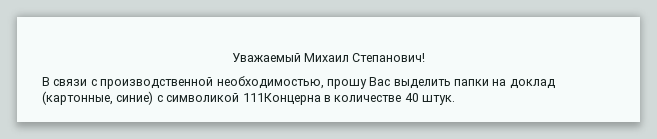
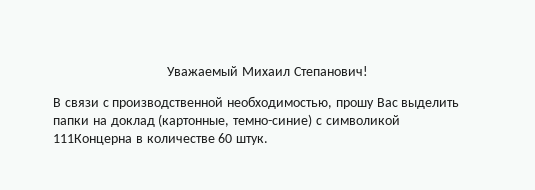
- В связи с производственной необходимостью, прошу Вас выделить папки на доклад (картонные, синие) с символикой 111Концерна в количестве 40 штук.
+ В связи с производственной необходимостью, прошу Вас выделить папки на доклад (картонные, темно-синие) с символикой 111Концерна в количестве 60 штук.

